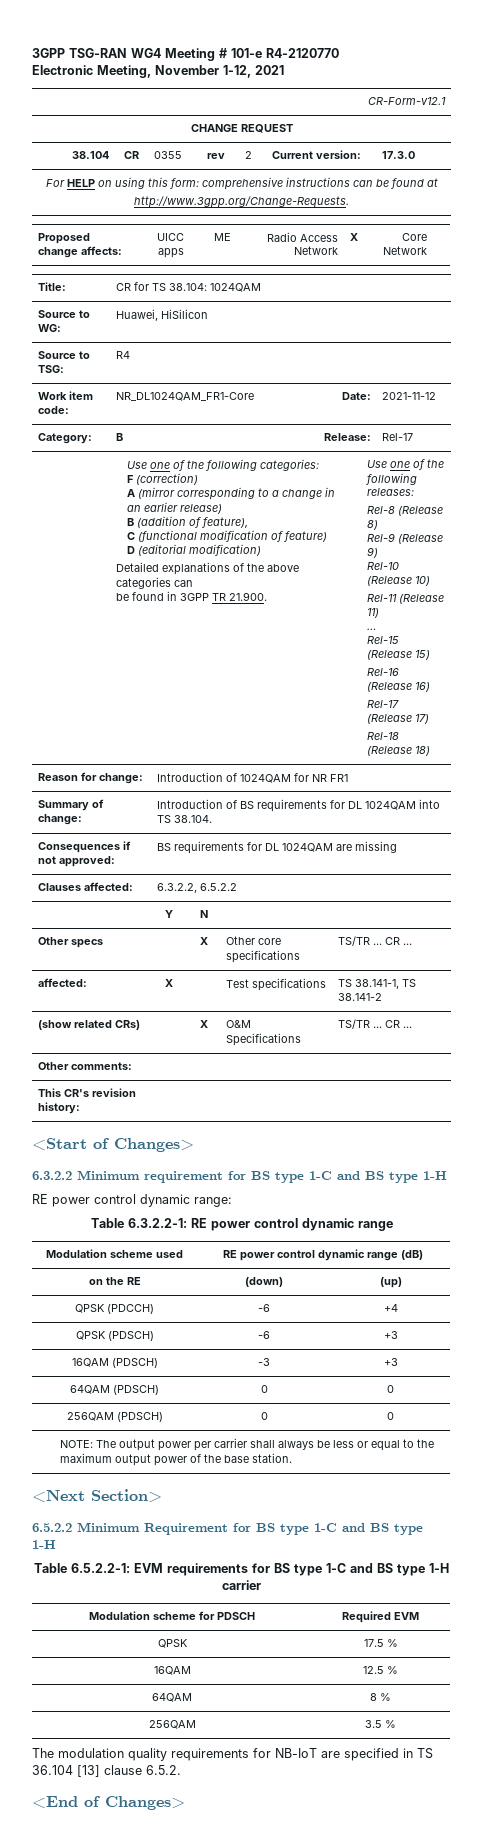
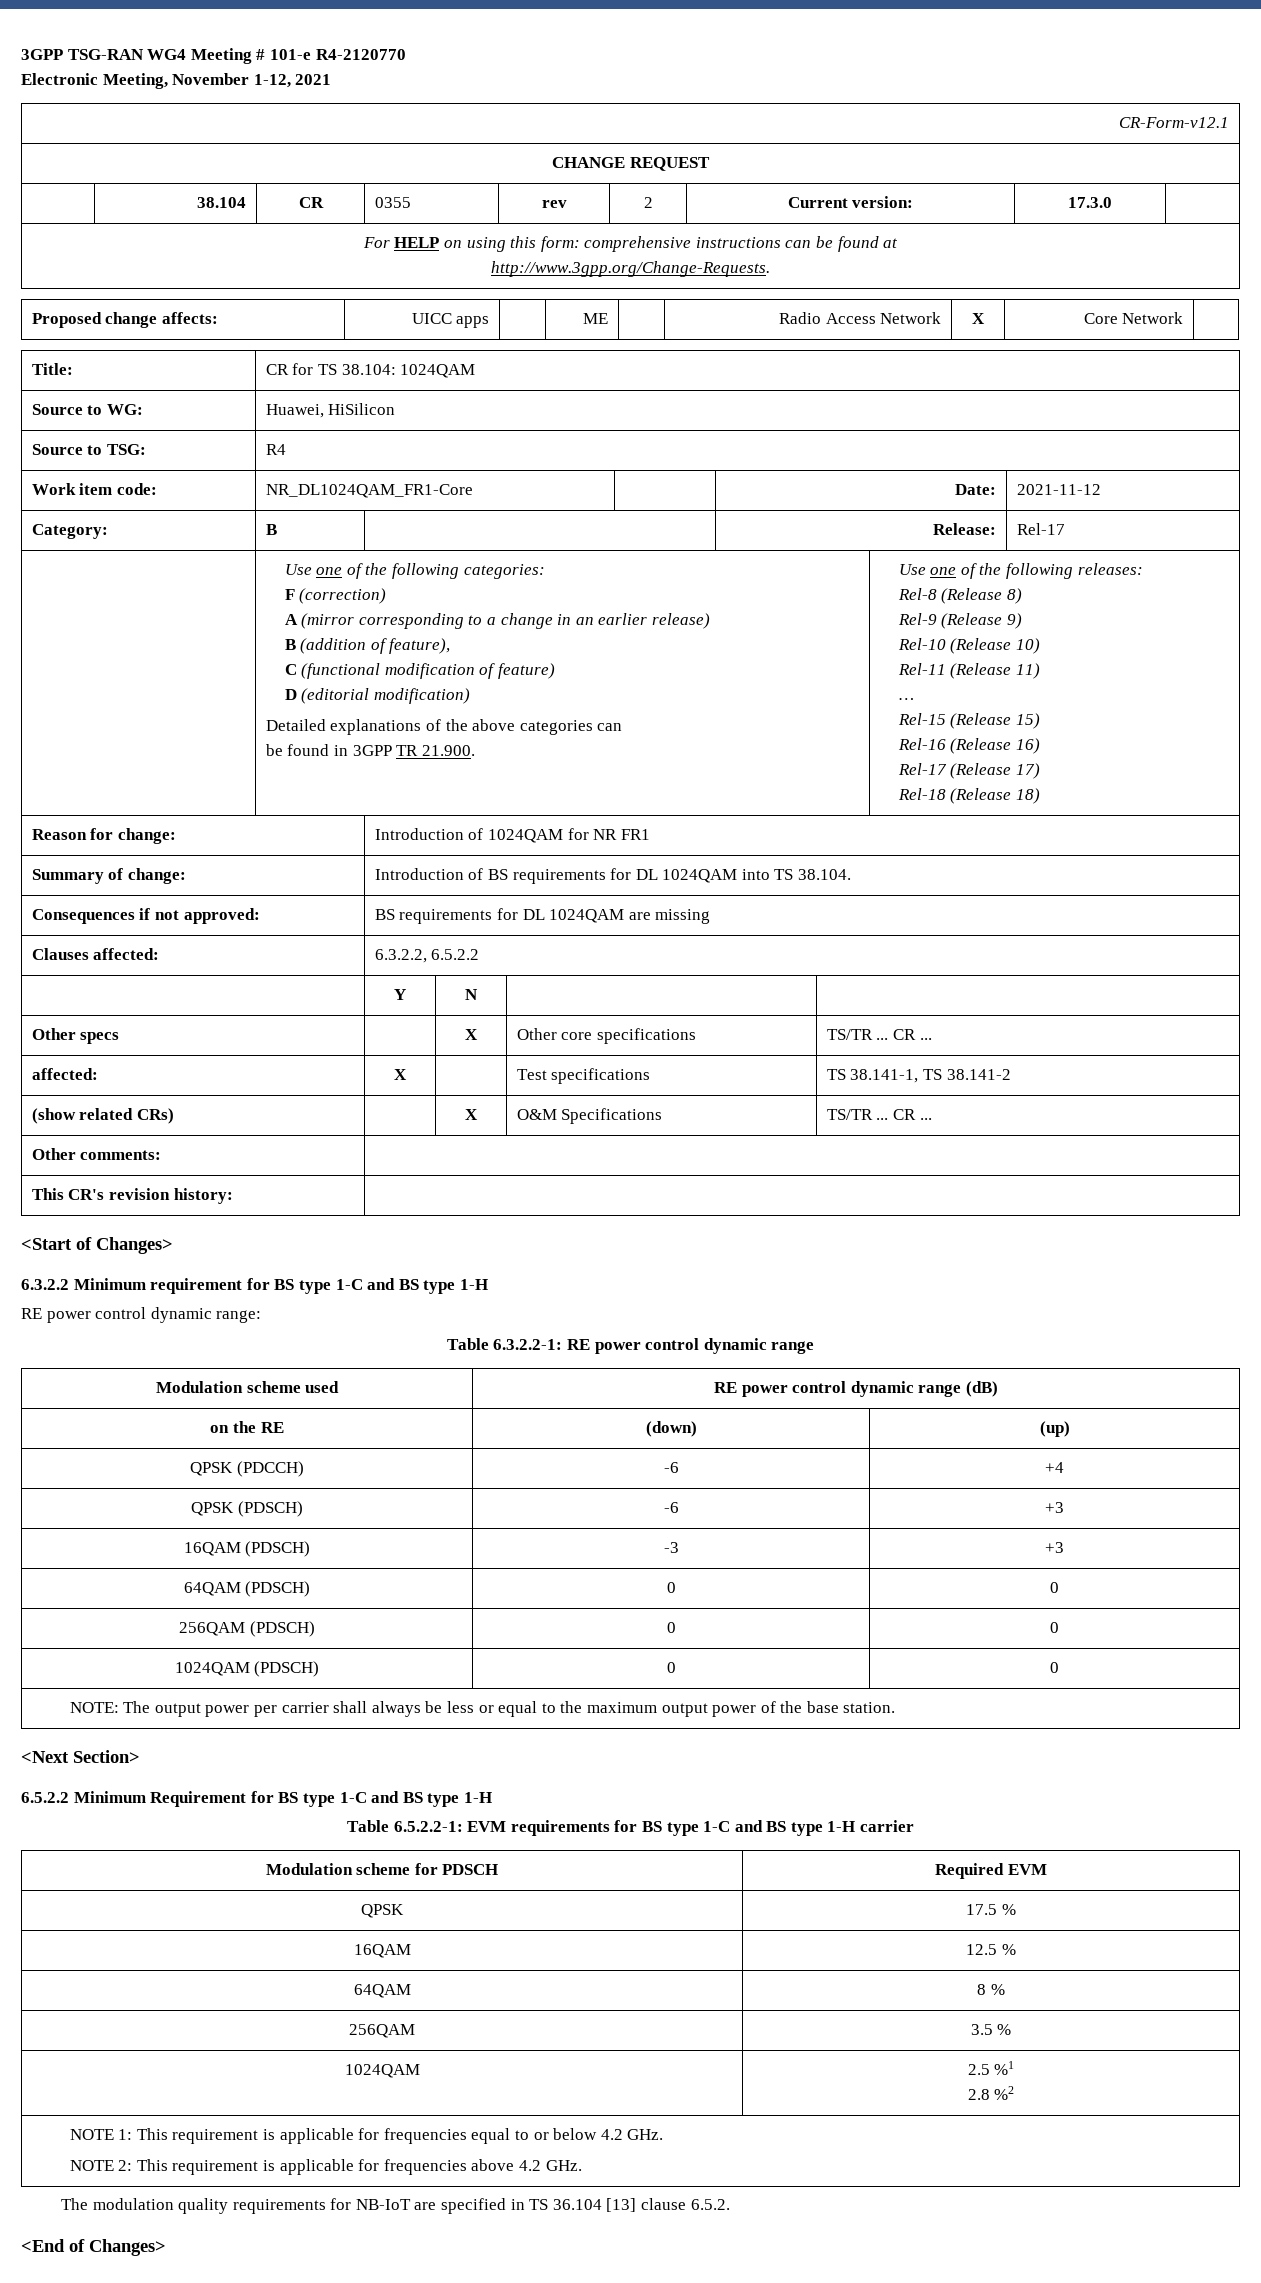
+ 1024QAM (PDSCH) | 0 | 0
+ 1024QAM | 2.5 %1
+ 2.8 %2
+ NOTE 1: This requirement is applicable for frequencies equal to or below 4.2 GHz.
+ NOTE 2: This requirement is applicable for frequencies above 4.2 GHz.

